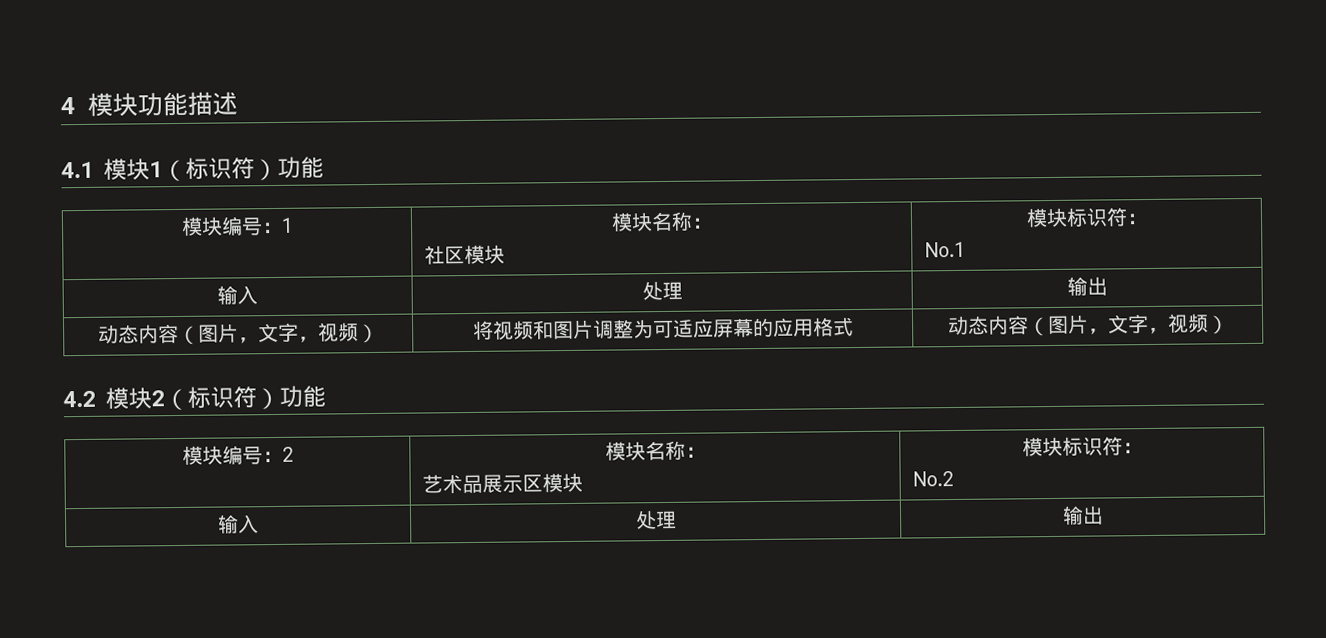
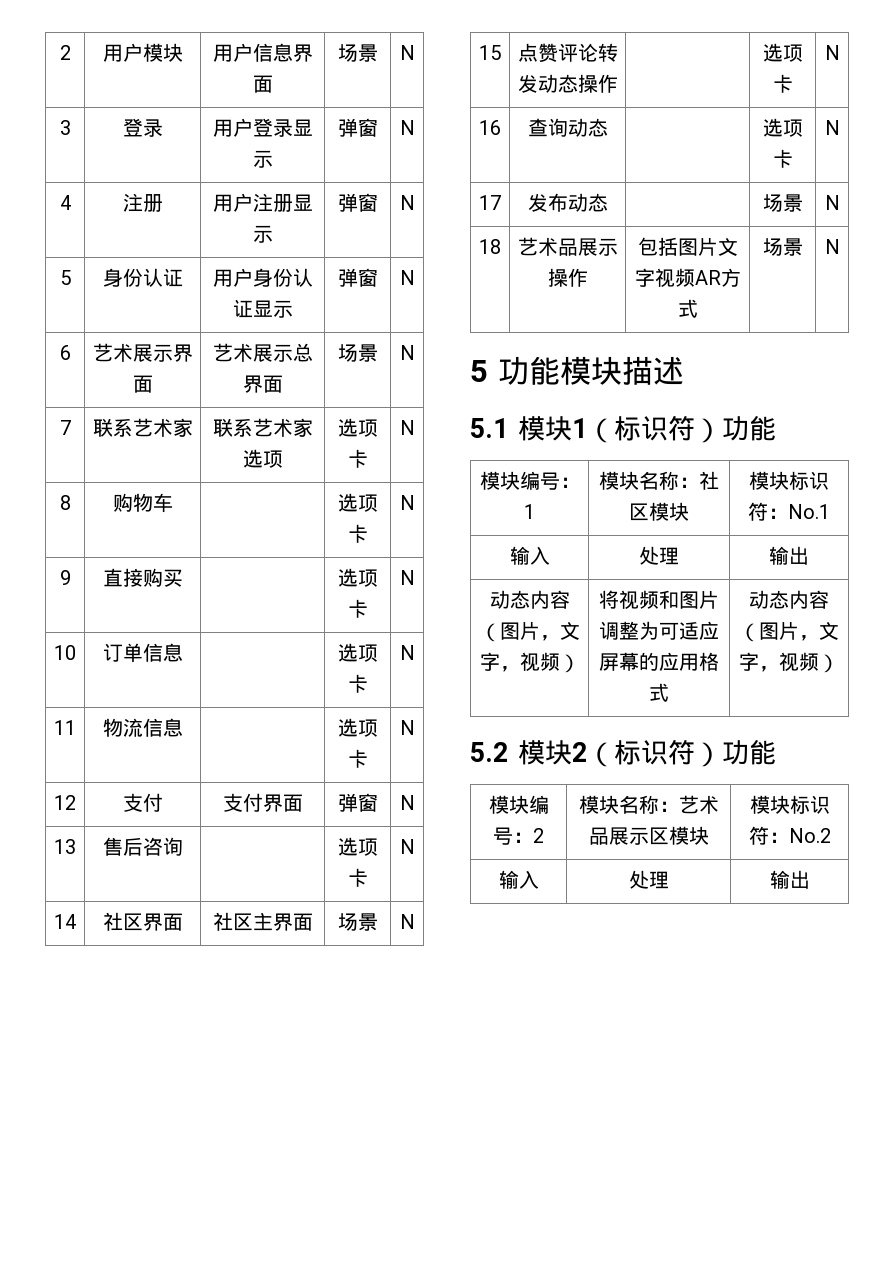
- 4模块功能描述
+ 2 | 用户模块 | 用户信息界面 | 场景 | N
+ 3 | 登录 | 用户登录显示 | 弹窗 | N
+ 4 | 注册 | 用户注册显示 | 弹窗 | N
+ 5 | 身份认证 | 用户身份认证显示 | 弹窗 | N
+ 6 | 艺术展示界面 | 艺术展示总界面 | 场景 | N
+ 7 | 联系艺术家 | 联系艺术家选项 | 选项卡 | N
+ 8 | 购物车 | | 选项卡 | N
+ 9 | 直接购买 | | 选项卡 | N
+ 10 | 订单信息 | | 选项卡 | N
+ 11 | 物流信息 | | 选项卡 | N
+ 12 | 支付 | 支付界面 | 弹窗 | N
+ 13 | 售后咨询 | | 选项卡 | N
+ 14 | 社区界面 | 社区主界面 | 场景 | N
+ 15 | 点赞评论转发动态操作 | | 选项卡 | N
+ 16 | 查询动态 | | 选项卡 | N
+ 17 | 发布动态 | | 场景 | N
+ 18 | 艺术品展示操作 | 包括图片文字视频AR方式 | 场景 | N
+ 5功能模块描述
- 4.1模块1（标识符）功能
+ 5.1模块1（标识符）功能
- 模块编号：1 | 模块名称：
- 社区模块 | 模块标识符：
- No.1
+ 模块编号：1 | 模块名称：社区模块 | 模块标识符：No.1
- 4.2模块2（标识符）功能
+ 5.2模块2（标识符）功能
- 模块编号：2 | 模块名称：
- 艺术品展示区模块 | 模块标识符：
- No.2
+ 模块编号：2 | 模块名称：艺术品展示区模块 | 模块标识符：No.2

